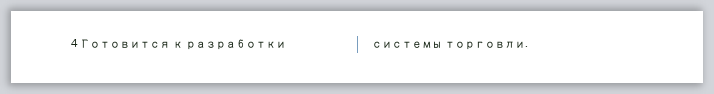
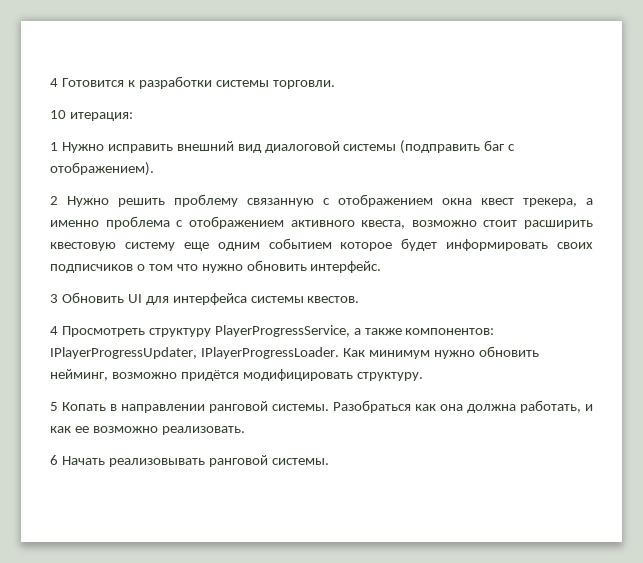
+ 10 итерация:
+ 1 Нужно исправить внешний вид диалоговой системы (подправить баг с отображением).
+ 2 Нужно решить проблему связанную с отображением окна квест трекера, а именно проблема с отображением активного квеста, возможно стоит расширить квестовую систему еще одним событием которое будет информировать своих подписчиков о том что нужно обновить интерфейс.
+ 3 Обновить UI для интерфейса системы квестов.
+ 4 Просмотреть структуру PlayerProgressService, а также компонентов: IPlayerProgressUpdater, IPlayerProgressLoader. Как минимум нужно обновить нейминг, возможно придётся модифицировать структуру.
+ 5 Копать в направлении ранговой системы. Разобраться как она должна работать, и как ее возможно реализовать.
+ 6 Начать реализовывать ранговой системы.

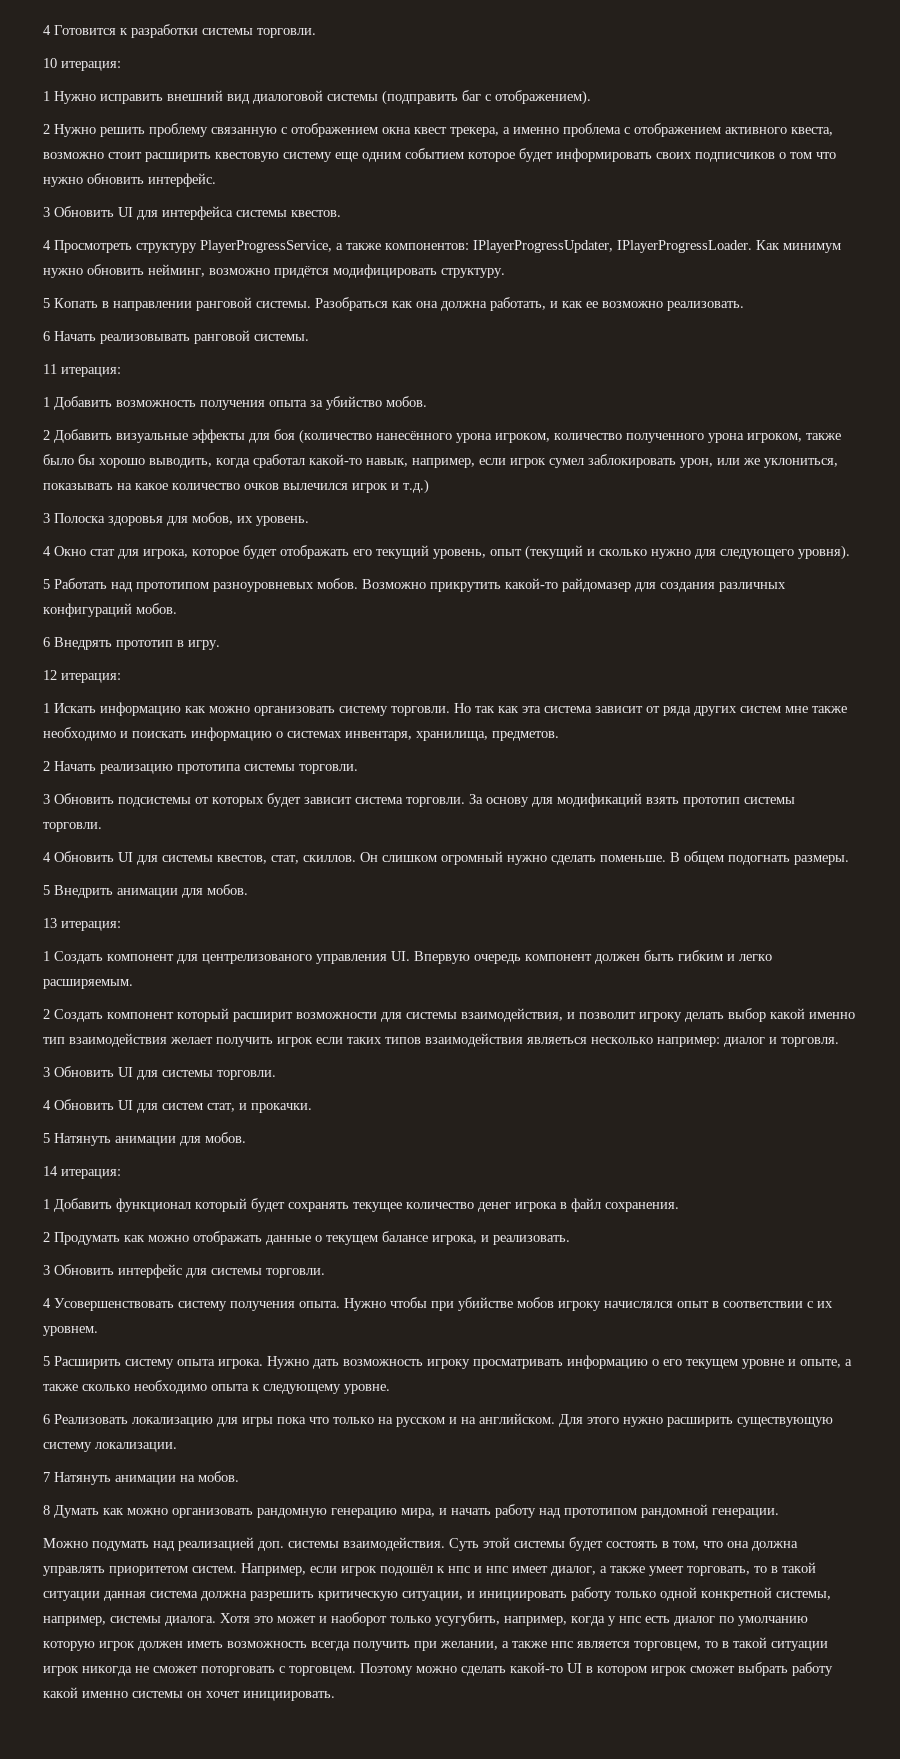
+ 11 итерация:
+ 1 Добавить возможность получения опыта за убийство мобов.
+ 2 Добавить визуальные эффекты для боя (количество нанесённого урона игроком, количество полученного урона игроком, также было бы хорошо выводить, когда сработал какой-то навык, например, если игрок сумел заблокировать урон, или же уклониться, показывать на какое количество очков вылечился игрок и т.д.)
+ 3 Полоска здоровья для мобов, их уровень.
+ 4 Окно стат для игрока, которое будет отображать его текущий уровень, опыт (текущий и сколько нужно для следующего уровня).
+ 5 Работать над прототипом разноуровневых мобов. Возможно прикрутить какой-то райдомазер для создания различных конфигураций мобов.
+ 6 Внедрять прототип в игру.
+ 12 итерация:
+ 1 Искать информацию как можно организовать систему торговли. Но так как эта система зависит от ряда других систем мне также необходимо и поискать информацию о системах инвентаря, хранилища, предметов.
+ 2 Начать реализацию прототипа системы торговли.
+ 3 Обновить подсистемы от которых будет зависит система торговли. За основу для модификаций взять прототип системы торговли.
+ 4 Обновить UI для системы квестов, стат, скиллов. Он слишком огромный нужно сделать поменьше. В общем подогнать размеры.
+ 5 Внедрить анимации для мобов.
+ 13 итерация:
+ 1 Создать компонент для центрелизованого управления UI. Впервую очередь компонент должен быть гибким и легко расширяемым.
+ 2 Создать компонент который расширит возможности для системы взаимодействия, и позволит игроку делать выбор какой именно тип взаимодействия желает получить игрок если таких типов взаимодействия являеться несколько например: диалог и торговля.
+ 3 Обновить UI для системы торговли.
+ 4 Обновить UI для систем стат, и прокачки.
+ 5 Натянуть анимации для мобов.
+ 14 итерация:
+ 1 Добавить функционал который будет сохранять текущее количество денег игрока в файл сохранения.
+ 2 Продумать как можно отображать данные о текущем балансе игрока, и реализовать.
+ 3 Обновить интерфейс для системы торговли.
+ 4 Усовершенствовать систему получения опыта. Нужно чтобы при убийстве мобов игроку начислялся опыт в соответствии с их уровнем.
+ 5 Расширить систему опыта игрока. Нужно дать возможность игроку просматривать информацию о его текущем уровне и опыте, а также сколько необходимо опыта к следующему уровне.
+ 6 Реализовать локализацию для игры пока что только на русском и на английском. Для этого нужно расширить существующую систему локализации.
+ 7 Натянуть анимации на мобов.
+ 8 Думать как можно организовать рандомную генерацию мира, и начать работу над прототипом рандомной генерации.
+ Можно подумать над реализацией доп. системы взаимодействия. Суть этой системы будет состоять в том, что она должна управлять приоритетом систем. Например, если игрок подошёл к нпс и нпс имеет диалог, а также умеет торговать, то в такой ситуации данная система должна разрешить критическую ситуации, и инициировать работу только одной конкретной системы, например, системы диалога. Хотя это может и наоборот только усугубить, например, когда у нпс есть диалог по умолчанию которую игрок должен иметь возможность всегда получить при желании, а также нпс является торговцем, то в такой ситуации игрок никогда не сможет поторговать с торговцем. Поэтому можно сделать какой-то UI в котором игрок сможет выбрать работу какой именно системы он хочет инициировать.

